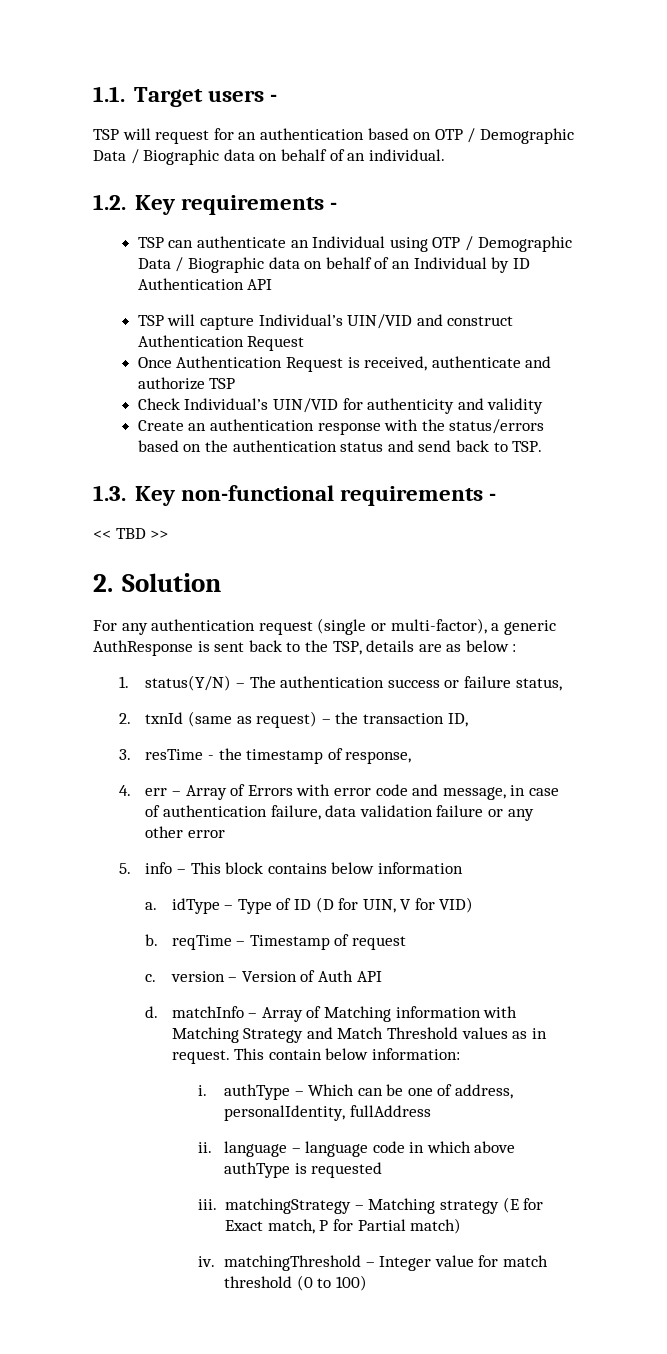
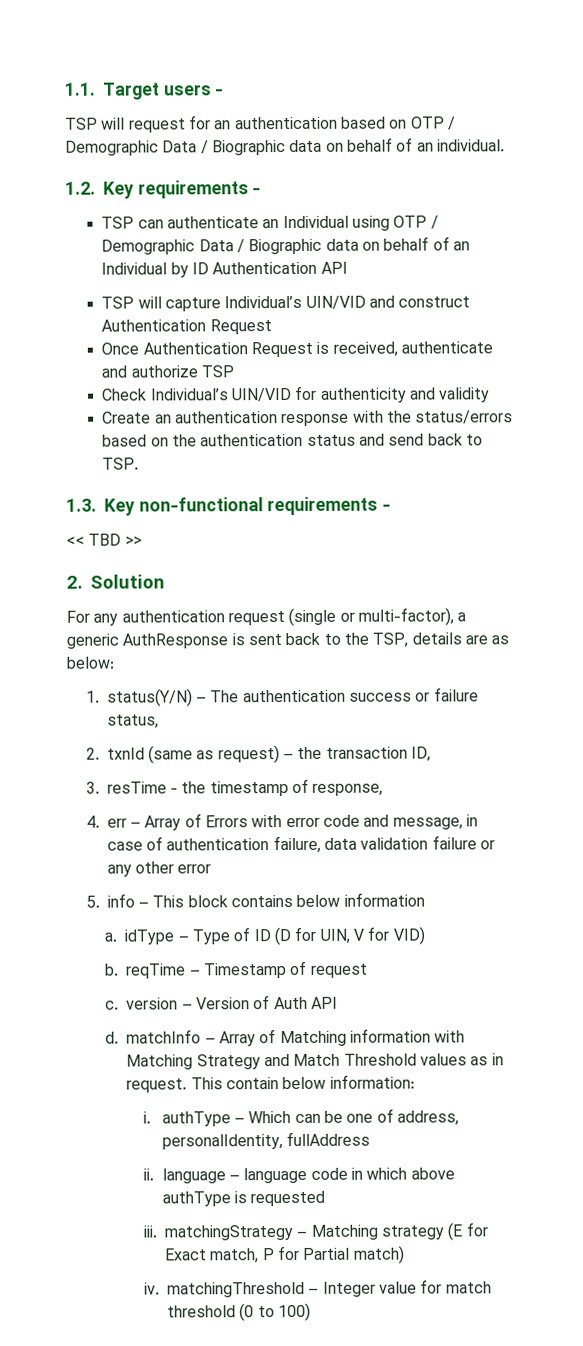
- For any authentication request (single or multi-factor), a generic AuthResponse is sent back to the TSP, details are as below :
+ For any authentication request (single or multi-factor), a generic AuthResponse is sent back to the TSP, details are as below:

